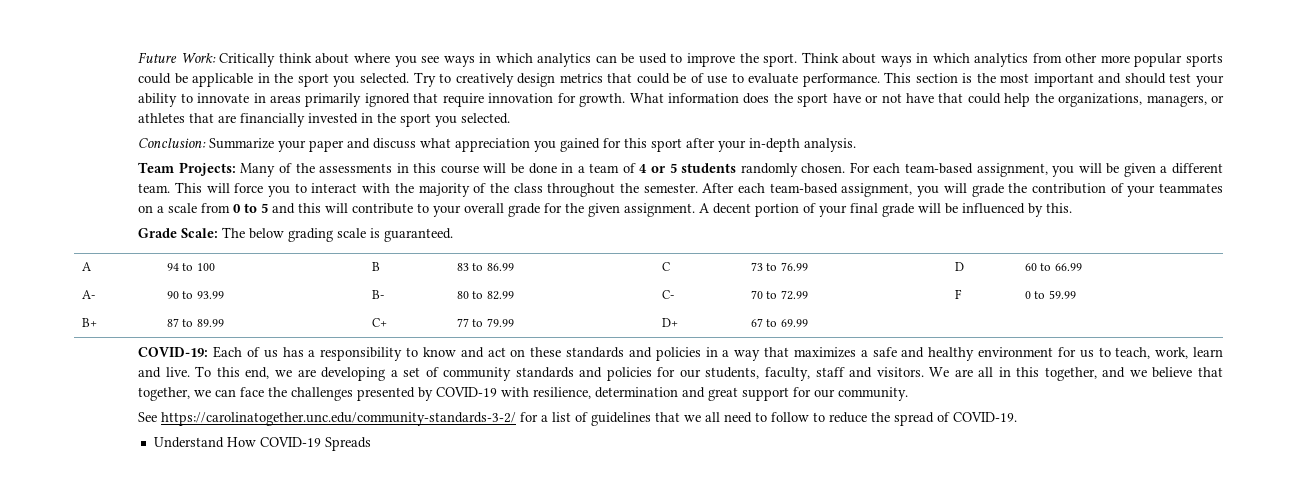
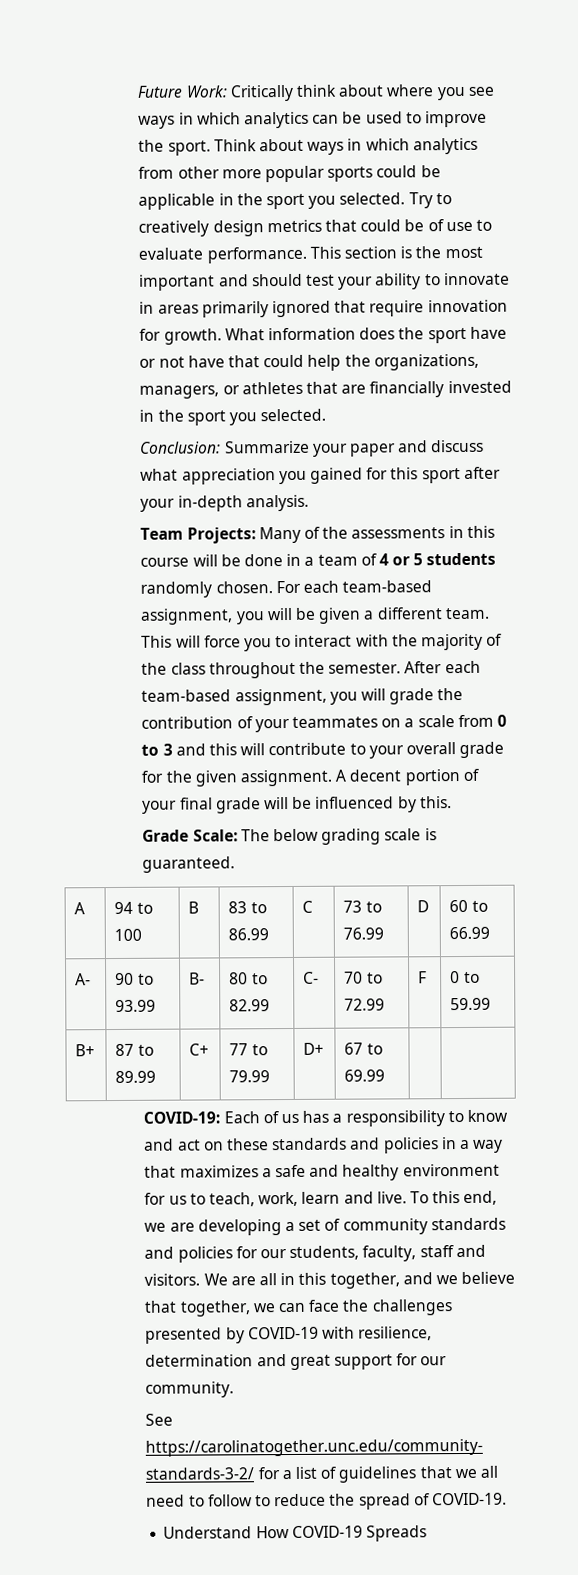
- After each team-based assignment, you will grade the contribution of your teammates on a scale from 0 to 5 and this will contribute to your overall grade for the given assignment.
+ After each team-based assignment, you will grade the contribution of your teammates on a scale from 0 to 3 and this will contribute to your overall grade for the given assignment.

